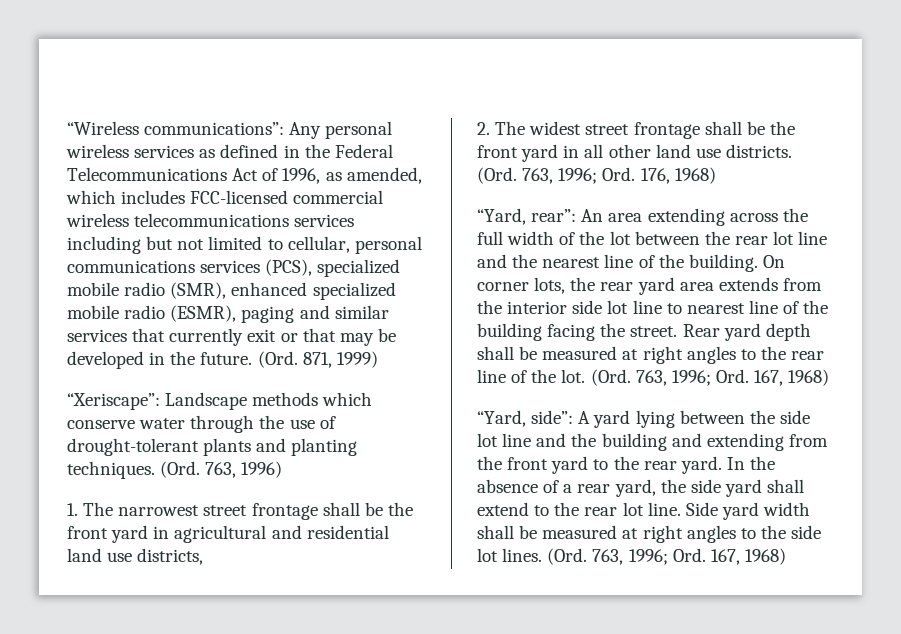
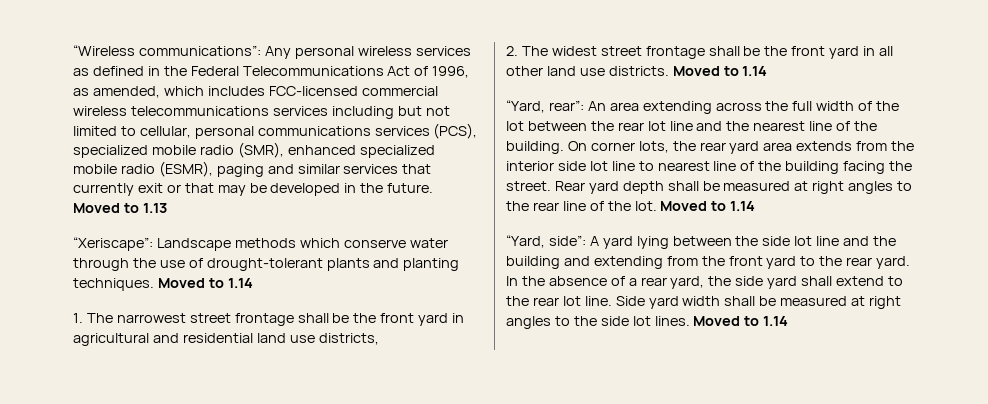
- (Ord. 871, 1999)
+ Moved to 1.13
- “Xeriscape”: Landscape methods which conserve water through the use of drought-tolerant plants and planting techniques. (Ord. 763, 1996)
+ “Xeriscape”: Landscape methods which conserve water through the use of drought-tolerant plants and planting techniques. Moved to 1.14
- 2. The widest street frontage shall be the front yard in all other land use districts. (Ord. 763, 1996; Ord. 176, 1968)
+ 2. The widest street frontage shall be the front yard in all other land use districts. Moved to 1.14
- Rear yard depth shall be measured at right angles to the rear line of the lot. (Ord. 763, 1996; Ord. 167, 1968)
+ Rear yard depth shall be measured at right angles to the rear line of the lot. Moved to 1.14
- Side yard width shall be measured at right angles to the side lot lines. (Ord. 763, 1996; Ord. 167, 1968)
+ Side yard width shall be measured at right angles to the side lot lines. Moved to 1.14

